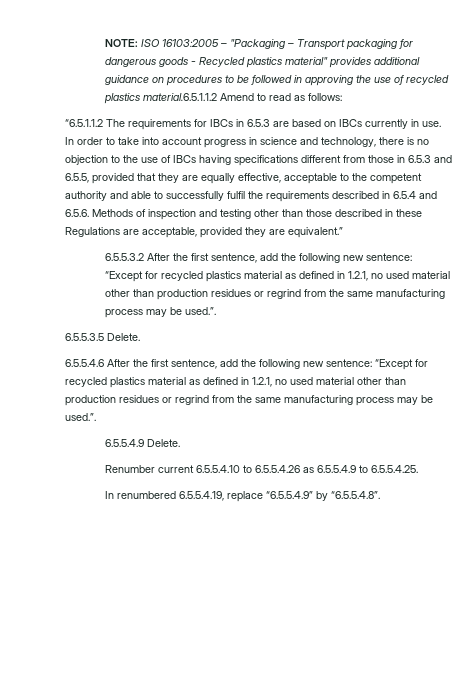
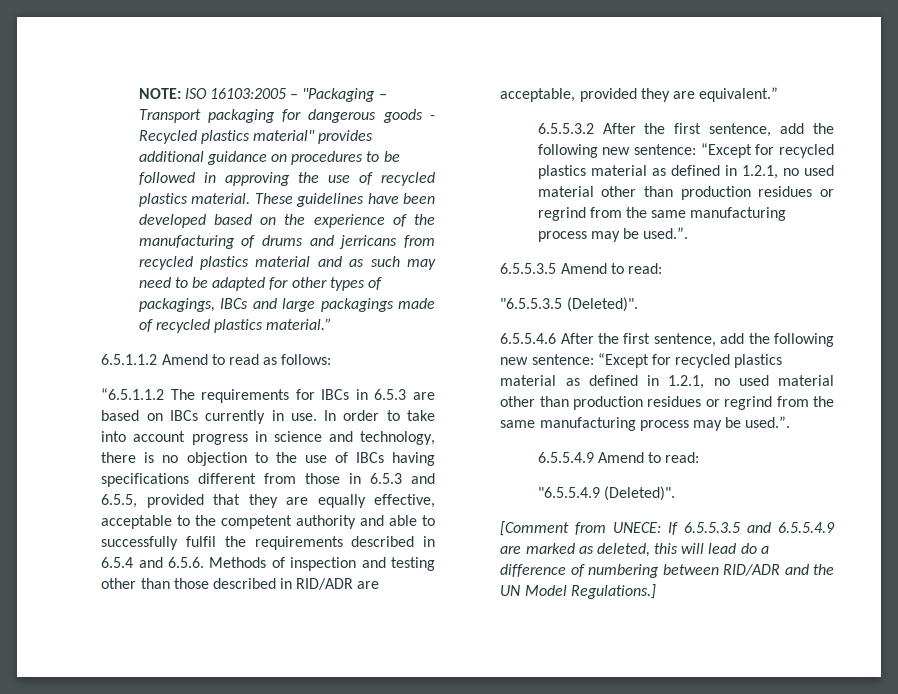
- NOTE: ISO 16103:2005 – "Packaging – Transport packaging for dangerous goods - Recycled plastics material" provides additional guidance on procedures to be followed in approving the use of recycled plastics material.6.5.1.1.2 Amend to read as follows:
+ NOTE: ISO 16103:2005 – "Packaging – Transport packaging for dangerous goods - Recycled plastics material" provides additional guidance on procedures to be followed in approving the use of recycled plastics material. These guidelines have been developed based on the experience of the manufacturing of drums and jerricans from recycled plastics material and as such may need to be adapted for other types of packagings, IBCs and large packagings made of recycled plastics material.”
+ 6.5.1.1.2 Amend to read as follows:
- In order to take into account progress in science and technology, there is no objection to the use of IBCs having specifications different from those in 6.5.3 and 6.5.5, provided that they are equally effective, acceptable to the competent authority and able to successfully fulfil the requirements described in 6.5.4 and 6.5.6. Methods of inspection and testing other than those described in these Regulations are acceptable, provided they are equivalent.”
+ In order to take into account progress in science and technology, there is no objection to the use of IBCs having specifications different from those in 6.5.3 and 6.5.5, provided that they are equally effective, acceptable to the competent authority and able to successfully fulfil the requirements described in 6.5.4 and 6.5.6. Methods of inspection and testing other than those described in RID/ADR are acceptable, provided they are equivalent.”
- 6.5.5.3.5 Delete.
+ 6.5.5.3.5 Amend to read:
+ "6.5.5.3.5 (Deleted)".
- 6.5.5.4.9 Delete.
- Renumber current 6.5.5.4.10 to 6.5.5.4.26 as 6.5.5.4.9 to 6.5.5.4.25.
- In renumbered 6.5.5.4.19, replace “6.5.5.4.9” by “6.5.5.4.8”.
+ 6.5.5.4.9 Amend to read:
+ "6.5.5.4.9 (Deleted)".
+ [Comment from UNECE: If 6.5.5.3.5 and 6.5.5.4.9 are marked as deleted, this will lead do a difference of numbering between RID/ADR and the UN Model Regulations.]

